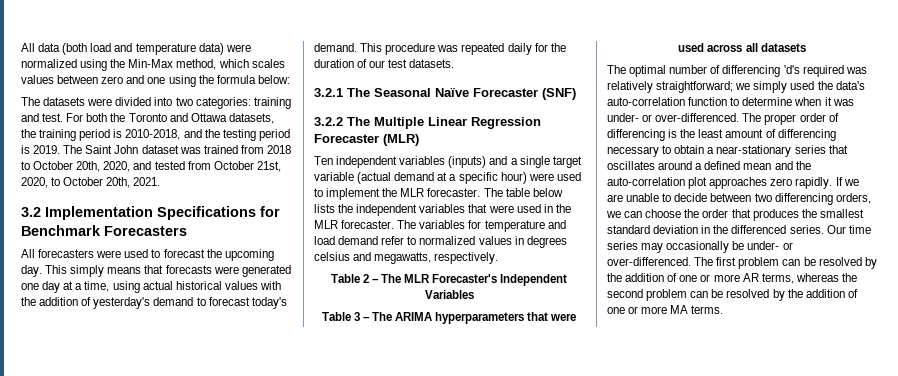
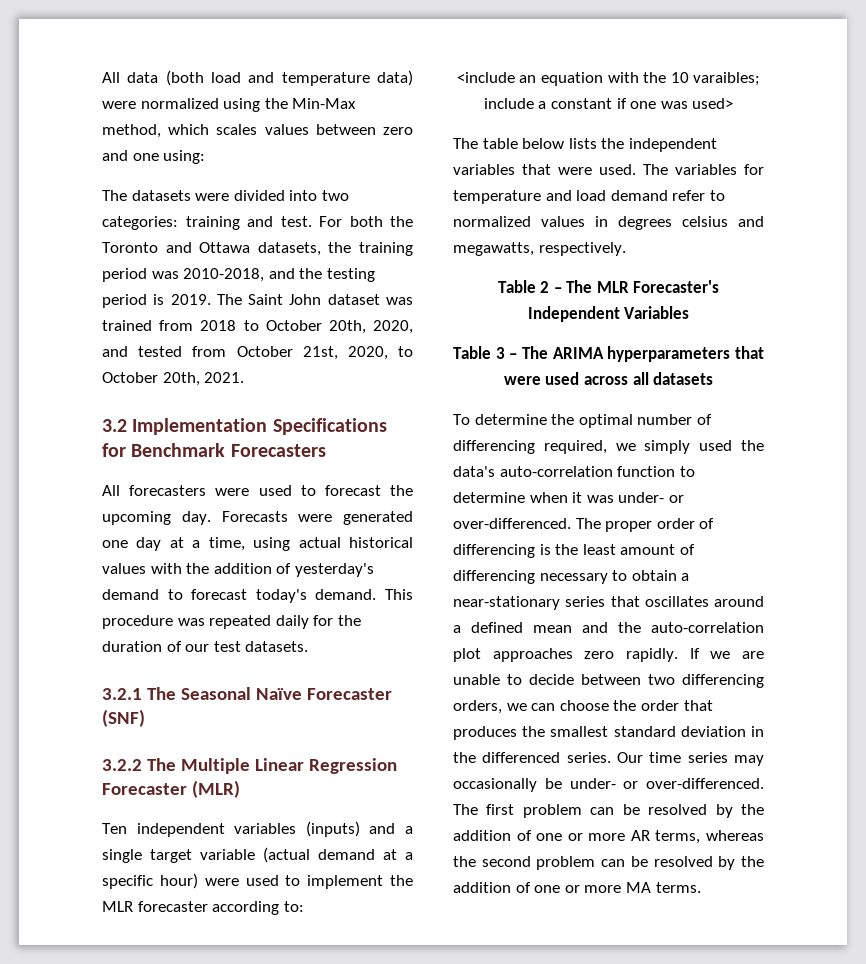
- All data (both load and temperature data) were normalized using the Min-Max method, which scales values between zero and one using the formula below:
+ All data (both load and temperature data) were normalized using the Min-Max method, which scales values between zero and one using:
- For both the Toronto and Ottawa datasets, the training period is 2010-2018, and the testing period is 2019.
+ For both the Toronto and Ottawa datasets, the training period was 2010-2018, and the testing period is 2019.
- This simply means that forecasts were generated one day at a time, using actual historical values with the addition of yesterday's demand to forecast today's demand.
+ Forecasts were generated one day at a time, using actual historical values with the addition of yesterday's demand to forecast today's demand.
- Ten independent variables (inputs) and a single target variable (actual demand at a specific hour) were used to implement the MLR forecaster. The table below lists the independent variables that were used in the MLR forecaster.
+ Ten independent variables (inputs) and a single target variable (actual demand at a specific hour) were used to implement the MLR forecaster according to:
+ <include an equation with the 10 varaibles; include a constant if one was used>
+ The table below lists the independent variables that were used.
- The optimal number of differencing 'd's required was relatively straightforward; we simply used the data's auto-correlation function to determine when it was under- or over-differenced.
+ To determine the optimal number of differencing required, we simply used the data's auto-correlation function to determine when it was under- or over-differenced.

